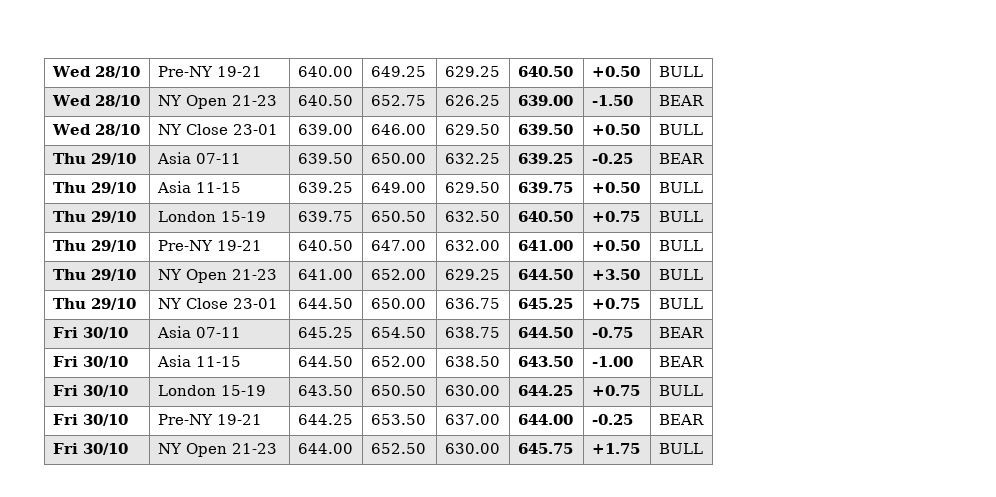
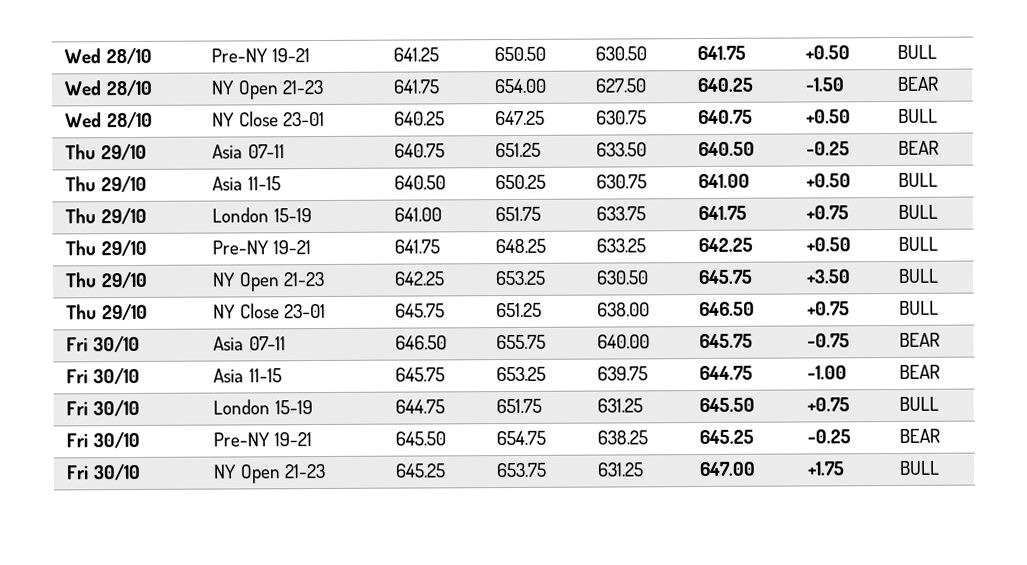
- Wed 28/10 | Pre-NY 19-21 | 640.00 | 649.25 | 629.25 | 640.50 | +0.50 | BULL
+ Wed 28/10 | Pre-NY 19-21 | 641.25 | 650.50 | 630.50 | 641.75 | +0.50 | BULL
- Wed 28/10 | NY Open 21-23 | 640.50 | 652.75 | 626.25 | 639.00 | -1.50 | BEAR
+ Wed 28/10 | NY Open 21-23 | 641.75 | 654.00 | 627.50 | 640.25 | -1.50 | BEAR
- Wed 28/10 | NY Close 23-01 | 639.00 | 646.00 | 629.50 | 639.50 | +0.50 | BULL
+ Wed 28/10 | NY Close 23-01 | 640.25 | 647.25 | 630.75 | 640.75 | +0.50 | BULL
- Thu 29/10 | Asia 07-11 | 639.50 | 650.00 | 632.25 | 639.25 | -0.25 | BEAR
+ Thu 29/10 | Asia 07-11 | 640.75 | 651.25 | 633.50 | 640.50 | -0.25 | BEAR
- Thu 29/10 | Asia 11-15 | 639.25 | 649.00 | 629.50 | 639.75 | +0.50 | BULL
+ Thu 29/10 | Asia 11-15 | 640.50 | 650.25 | 630.75 | 641.00 | +0.50 | BULL
- Thu 29/10 | London 15-19 | 639.75 | 650.50 | 632.50 | 640.50 | +0.75 | BULL
+ Thu 29/10 | London 15-19 | 641.00 | 651.75 | 633.75 | 641.75 | +0.75 | BULL
- Thu 29/10 | Pre-NY 19-21 | 640.50 | 647.00 | 632.00 | 641.00 | +0.50 | BULL
+ Thu 29/10 | Pre-NY 19-21 | 641.75 | 648.25 | 633.25 | 642.25 | +0.50 | BULL
- Thu 29/10 | NY Open 21-23 | 641.00 | 652.00 | 629.25 | 644.50 | +3.50 | BULL
+ Thu 29/10 | NY Open 21-23 | 642.25 | 653.25 | 630.50 | 645.75 | +3.50 | BULL
- Thu 29/10 | NY Close 23-01 | 644.50 | 650.00 | 636.75 | 645.25 | +0.75 | BULL
+ Thu 29/10 | NY Close 23-01 | 645.75 | 651.25 | 638.00 | 646.50 | +0.75 | BULL
- Fri 30/10 | Asia 07-11 | 645.25 | 654.50 | 638.75 | 644.50 | -0.75 | BEAR
+ Fri 30/10 | Asia 07-11 | 646.50 | 655.75 | 640.00 | 645.75 | -0.75 | BEAR
- Fri 30/10 | Asia 11-15 | 644.50 | 652.00 | 638.50 | 643.50 | -1.00 | BEAR
+ Fri 30/10 | Asia 11-15 | 645.75 | 653.25 | 639.75 | 644.75 | -1.00 | BEAR
- Fri 30/10 | London 15-19 | 643.50 | 650.50 | 630.00 | 644.25 | +0.75 | BULL
+ Fri 30/10 | London 15-19 | 644.75 | 651.75 | 631.25 | 645.50 | +0.75 | BULL
- Fri 30/10 | Pre-NY 19-21 | 644.25 | 653.50 | 637.00 | 644.00 | -0.25 | BEAR
+ Fri 30/10 | Pre-NY 19-21 | 645.50 | 654.75 | 638.25 | 645.25 | -0.25 | BEAR
- Fri 30/10 | NY Open 21-23 | 644.00 | 652.50 | 630.00 | 645.75 | +1.75 | BULL
+ Fri 30/10 | NY Open 21-23 | 645.25 | 653.75 | 631.25 | 647.00 | +1.75 | BULL

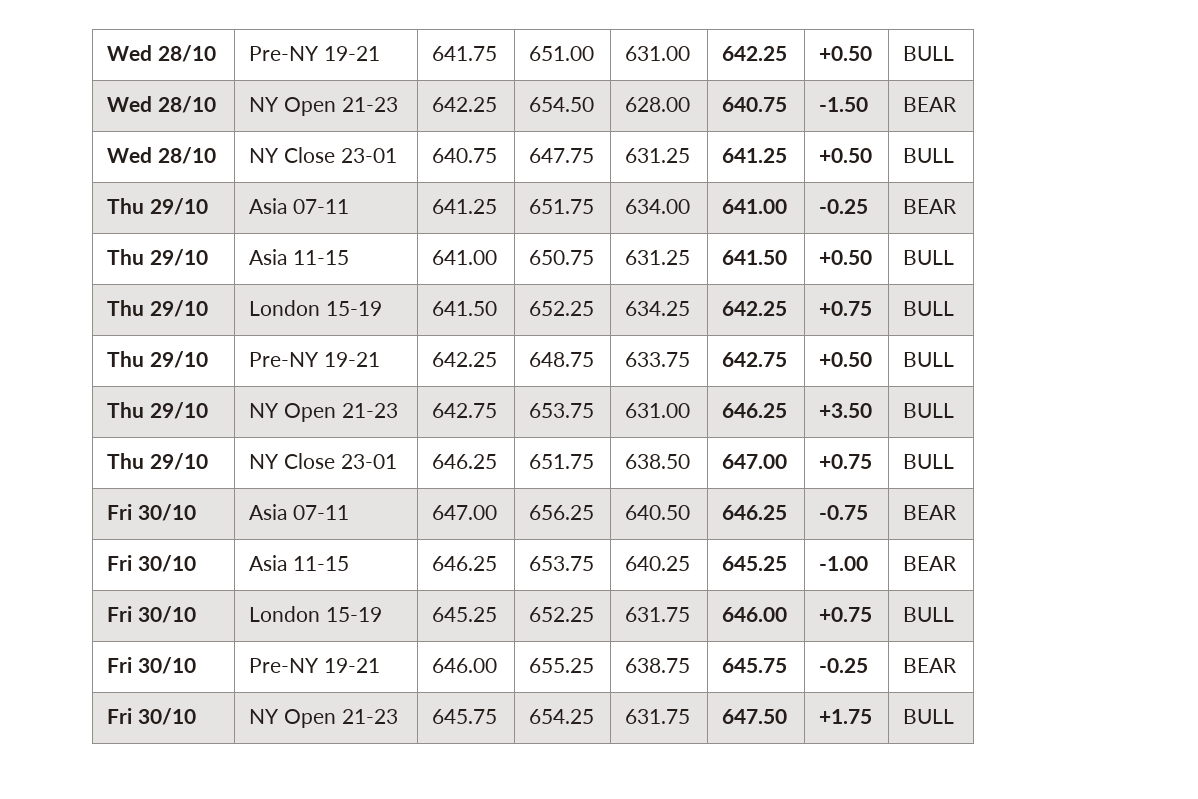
- Wed 28/10 | Pre-NY 19-21 | 641.25 | 650.50 | 630.50 | 641.75 | +0.50 | BULL
+ Wed 28/10 | Pre-NY 19-21 | 641.75 | 651.00 | 631.00 | 642.25 | +0.50 | BULL
- Wed 28/10 | NY Open 21-23 | 641.75 | 654.00 | 627.50 | 640.25 | -1.50 | BEAR
+ Wed 28/10 | NY Open 21-23 | 642.25 | 654.50 | 628.00 | 640.75 | -1.50 | BEAR
- Wed 28/10 | NY Close 23-01 | 640.25 | 647.25 | 630.75 | 640.75 | +0.50 | BULL
+ Wed 28/10 | NY Close 23-01 | 640.75 | 647.75 | 631.25 | 641.25 | +0.50 | BULL
- Thu 29/10 | Asia 07-11 | 640.75 | 651.25 | 633.50 | 640.50 | -0.25 | BEAR
+ Thu 29/10 | Asia 07-11 | 641.25 | 651.75 | 634.00 | 641.00 | -0.25 | BEAR
- Thu 29/10 | Asia 11-15 | 640.50 | 650.25 | 630.75 | 641.00 | +0.50 | BULL
+ Thu 29/10 | Asia 11-15 | 641.00 | 650.75 | 631.25 | 641.50 | +0.50 | BULL
- Thu 29/10 | London 15-19 | 641.00 | 651.75 | 633.75 | 641.75 | +0.75 | BULL
+ Thu 29/10 | London 15-19 | 641.50 | 652.25 | 634.25 | 642.25 | +0.75 | BULL
- Thu 29/10 | Pre-NY 19-21 | 641.75 | 648.25 | 633.25 | 642.25 | +0.50 | BULL
+ Thu 29/10 | Pre-NY 19-21 | 642.25 | 648.75 | 633.75 | 642.75 | +0.50 | BULL
- Thu 29/10 | NY Open 21-23 | 642.25 | 653.25 | 630.50 | 645.75 | +3.50 | BULL
+ Thu 29/10 | NY Open 21-23 | 642.75 | 653.75 | 631.00 | 646.25 | +3.50 | BULL
- Thu 29/10 | NY Close 23-01 | 645.75 | 651.25 | 638.00 | 646.50 | +0.75 | BULL
+ Thu 29/10 | NY Close 23-01 | 646.25 | 651.75 | 638.50 | 647.00 | +0.75 | BULL
- Fri 30/10 | Asia 07-11 | 646.50 | 655.75 | 640.00 | 645.75 | -0.75 | BEAR
+ Fri 30/10 | Asia 07-11 | 647.00 | 656.25 | 640.50 | 646.25 | -0.75 | BEAR
- Fri 30/10 | Asia 11-15 | 645.75 | 653.25 | 639.75 | 644.75 | -1.00 | BEAR
+ Fri 30/10 | Asia 11-15 | 646.25 | 653.75 | 640.25 | 645.25 | -1.00 | BEAR
- Fri 30/10 | London 15-19 | 644.75 | 651.75 | 631.25 | 645.50 | +0.75 | BULL
+ Fri 30/10 | London 15-19 | 645.25 | 652.25 | 631.75 | 646.00 | +0.75 | BULL
- Fri 30/10 | Pre-NY 19-21 | 645.50 | 654.75 | 638.25 | 645.25 | -0.25 | BEAR
+ Fri 30/10 | Pre-NY 19-21 | 646.00 | 655.25 | 638.75 | 645.75 | -0.25 | BEAR
- Fri 30/10 | NY Open 21-23 | 645.25 | 653.75 | 631.25 | 647.00 | +1.75 | BULL
+ Fri 30/10 | NY Open 21-23 | 645.75 | 654.25 | 631.75 | 647.50 | +1.75 | BULL

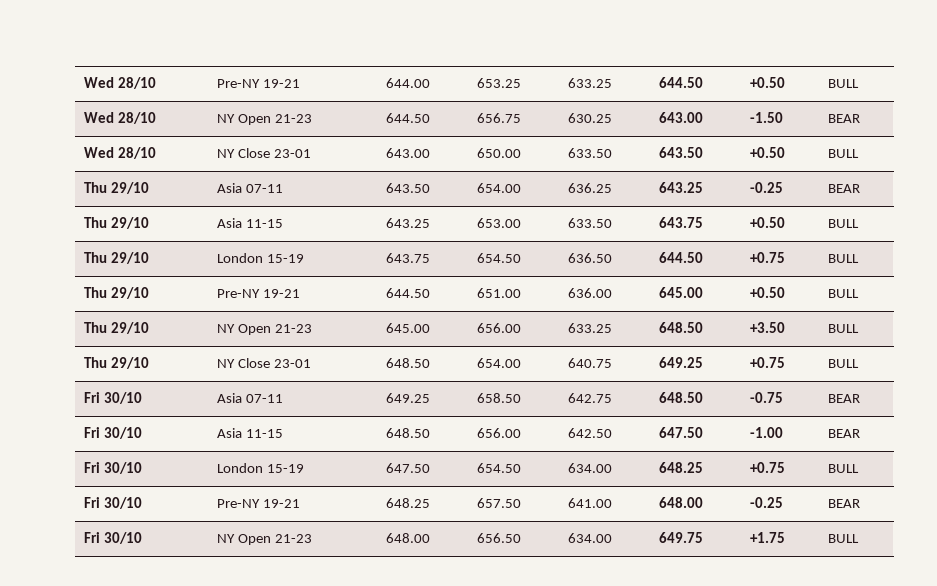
- Wed 28/10 | Pre-NY 19-21 | 641.75 | 651.00 | 631.00 | 642.25 | +0.50 | BULL
+ Wed 28/10 | Pre-NY 19-21 | 644.00 | 653.25 | 633.25 | 644.50 | +0.50 | BULL
- Wed 28/10 | NY Open 21-23 | 642.25 | 654.50 | 628.00 | 640.75 | -1.50 | BEAR
+ Wed 28/10 | NY Open 21-23 | 644.50 | 656.75 | 630.25 | 643.00 | -1.50 | BEAR
- Wed 28/10 | NY Close 23-01 | 640.75 | 647.75 | 631.25 | 641.25 | +0.50 | BULL
+ Wed 28/10 | NY Close 23-01 | 643.00 | 650.00 | 633.50 | 643.50 | +0.50 | BULL
- Thu 29/10 | Asia 07-11 | 641.25 | 651.75 | 634.00 | 641.00 | -0.25 | BEAR
+ Thu 29/10 | Asia 07-11 | 643.50 | 654.00 | 636.25 | 643.25 | -0.25 | BEAR
- Thu 29/10 | Asia 11-15 | 641.00 | 650.75 | 631.25 | 641.50 | +0.50 | BULL
+ Thu 29/10 | Asia 11-15 | 643.25 | 653.00 | 633.50 | 643.75 | +0.50 | BULL
- Thu 29/10 | London 15-19 | 641.50 | 652.25 | 634.25 | 642.25 | +0.75 | BULL
+ Thu 29/10 | London 15-19 | 643.75 | 654.50 | 636.50 | 644.50 | +0.75 | BULL
- Thu 29/10 | Pre-NY 19-21 | 642.25 | 648.75 | 633.75 | 642.75 | +0.50 | BULL
+ Thu 29/10 | Pre-NY 19-21 | 644.50 | 651.00 | 636.00 | 645.00 | +0.50 | BULL
- Thu 29/10 | NY Open 21-23 | 642.75 | 653.75 | 631.00 | 646.25 | +3.50 | BULL
+ Thu 29/10 | NY Open 21-23 | 645.00 | 656.00 | 633.25 | 648.50 | +3.50 | BULL
- Thu 29/10 | NY Close 23-01 | 646.25 | 651.75 | 638.50 | 647.00 | +0.75 | BULL
+ Thu 29/10 | NY Close 23-01 | 648.50 | 654.00 | 640.75 | 649.25 | +0.75 | BULL
- Fri 30/10 | Asia 07-11 | 647.00 | 656.25 | 640.50 | 646.25 | -0.75 | BEAR
+ Fri 30/10 | Asia 07-11 | 649.25 | 658.50 | 642.75 | 648.50 | -0.75 | BEAR
- Fri 30/10 | Asia 11-15 | 646.25 | 653.75 | 640.25 | 645.25 | -1.00 | BEAR
+ Fri 30/10 | Asia 11-15 | 648.50 | 656.00 | 642.50 | 647.50 | -1.00 | BEAR
- Fri 30/10 | London 15-19 | 645.25 | 652.25 | 631.75 | 646.00 | +0.75 | BULL
+ Fri 30/10 | London 15-19 | 647.50 | 654.50 | 634.00 | 648.25 | +0.75 | BULL
- Fri 30/10 | Pre-NY 19-21 | 646.00 | 655.25 | 638.75 | 645.75 | -0.25 | BEAR
+ Fri 30/10 | Pre-NY 19-21 | 648.25 | 657.50 | 641.00 | 648.00 | -0.25 | BEAR
- Fri 30/10 | NY Open 21-23 | 645.75 | 654.25 | 631.75 | 647.50 | +1.75 | BULL
+ Fri 30/10 | NY Open 21-23 | 648.00 | 656.50 | 634.00 | 649.75 | +1.75 | BULL

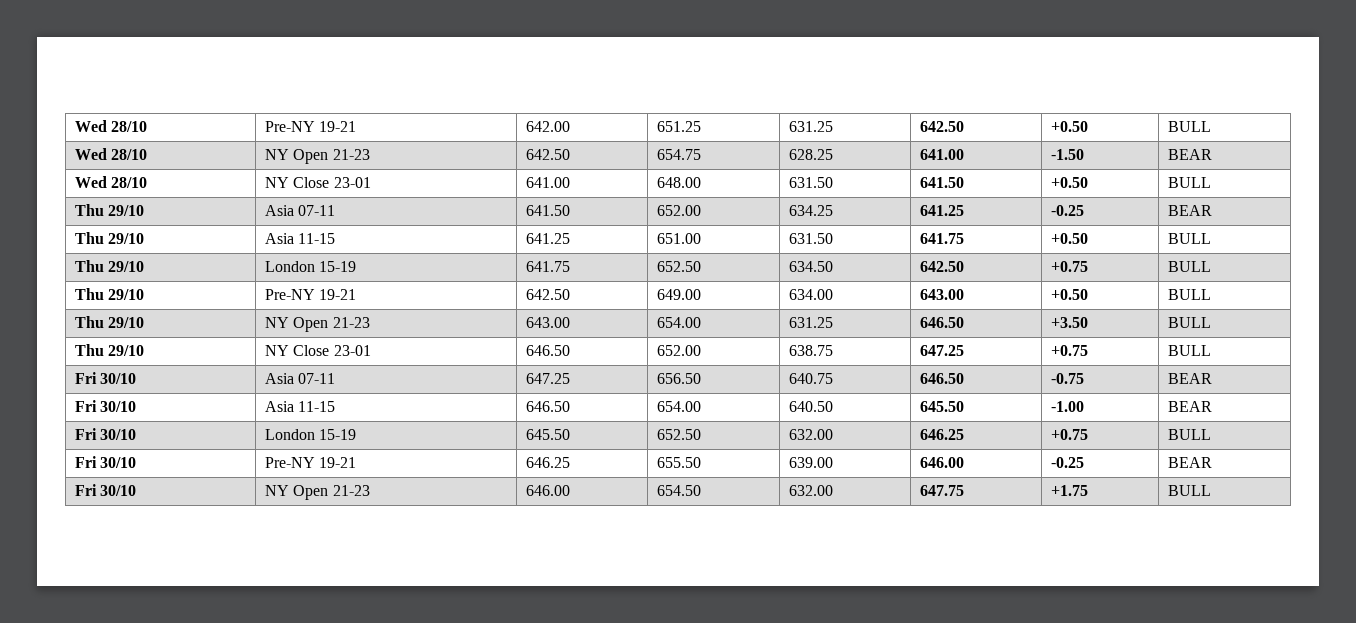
- Wed 28/10 | Pre-NY 19-21 | 644.00 | 653.25 | 633.25 | 644.50 | +0.50 | BULL
+ Wed 28/10 | Pre-NY 19-21 | 642.00 | 651.25 | 631.25 | 642.50 | +0.50 | BULL
- Wed 28/10 | NY Open 21-23 | 644.50 | 656.75 | 630.25 | 643.00 | -1.50 | BEAR
+ Wed 28/10 | NY Open 21-23 | 642.50 | 654.75 | 628.25 | 641.00 | -1.50 | BEAR
- Wed 28/10 | NY Close 23-01 | 643.00 | 650.00 | 633.50 | 643.50 | +0.50 | BULL
+ Wed 28/10 | NY Close 23-01 | 641.00 | 648.00 | 631.50 | 641.50 | +0.50 | BULL
- Thu 29/10 | Asia 07-11 | 643.50 | 654.00 | 636.25 | 643.25 | -0.25 | BEAR
+ Thu 29/10 | Asia 07-11 | 641.50 | 652.00 | 634.25 | 641.25 | -0.25 | BEAR
- Thu 29/10 | Asia 11-15 | 643.25 | 653.00 | 633.50 | 643.75 | +0.50 | BULL
+ Thu 29/10 | Asia 11-15 | 641.25 | 651.00 | 631.50 | 641.75 | +0.50 | BULL
- Thu 29/10 | London 15-19 | 643.75 | 654.50 | 636.50 | 644.50 | +0.75 | BULL
+ Thu 29/10 | London 15-19 | 641.75 | 652.50 | 634.50 | 642.50 | +0.75 | BULL
- Thu 29/10 | Pre-NY 19-21 | 644.50 | 651.00 | 636.00 | 645.00 | +0.50 | BULL
+ Thu 29/10 | Pre-NY 19-21 | 642.50 | 649.00 | 634.00 | 643.00 | +0.50 | BULL
- Thu 29/10 | NY Open 21-23 | 645.00 | 656.00 | 633.25 | 648.50 | +3.50 | BULL
+ Thu 29/10 | NY Open 21-23 | 643.00 | 654.00 | 631.25 | 646.50 | +3.50 | BULL
- Thu 29/10 | NY Close 23-01 | 648.50 | 654.00 | 640.75 | 649.25 | +0.75 | BULL
+ Thu 29/10 | NY Close 23-01 | 646.50 | 652.00 | 638.75 | 647.25 | +0.75 | BULL
- Fri 30/10 | Asia 07-11 | 649.25 | 658.50 | 642.75 | 648.50 | -0.75 | BEAR
+ Fri 30/10 | Asia 07-11 | 647.25 | 656.50 | 640.75 | 646.50 | -0.75 | BEAR
- Fri 30/10 | Asia 11-15 | 648.50 | 656.00 | 642.50 | 647.50 | -1.00 | BEAR
+ Fri 30/10 | Asia 11-15 | 646.50 | 654.00 | 640.50 | 645.50 | -1.00 | BEAR
- Fri 30/10 | London 15-19 | 647.50 | 654.50 | 634.00 | 648.25 | +0.75 | BULL
+ Fri 30/10 | London 15-19 | 645.50 | 652.50 | 632.00 | 646.25 | +0.75 | BULL
- Fri 30/10 | Pre-NY 19-21 | 648.25 | 657.50 | 641.00 | 648.00 | -0.25 | BEAR
+ Fri 30/10 | Pre-NY 19-21 | 646.25 | 655.50 | 639.00 | 646.00 | -0.25 | BEAR
- Fri 30/10 | NY Open 21-23 | 648.00 | 656.50 | 634.00 | 649.75 | +1.75 | BULL
+ Fri 30/10 | NY Open 21-23 | 646.00 | 654.50 | 632.00 | 647.75 | +1.75 | BULL

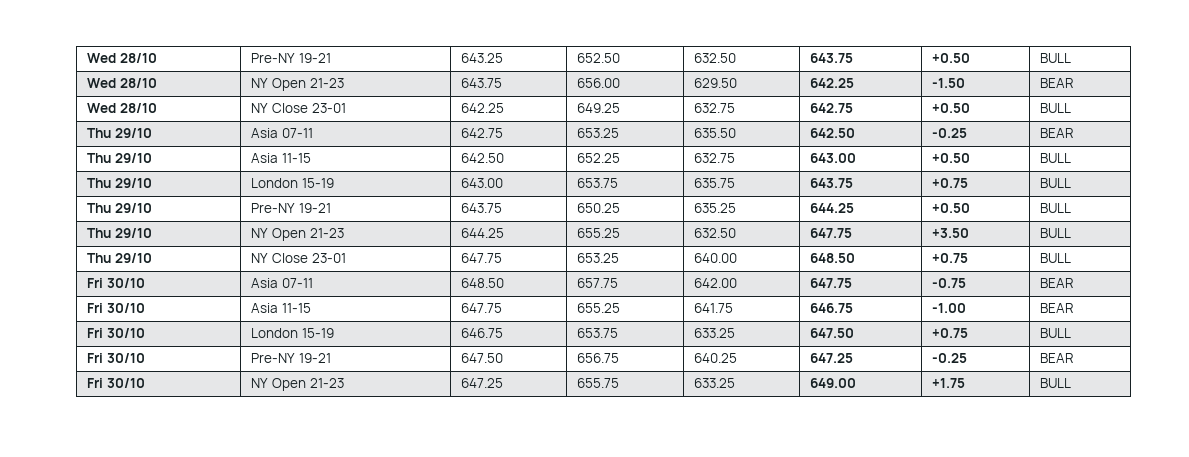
- Wed 28/10 | Pre-NY 19-21 | 642.00 | 651.25 | 631.25 | 642.50 | +0.50 | BULL
+ Wed 28/10 | Pre-NY 19-21 | 643.25 | 652.50 | 632.50 | 643.75 | +0.50 | BULL
- Wed 28/10 | NY Open 21-23 | 642.50 | 654.75 | 628.25 | 641.00 | -1.50 | BEAR
+ Wed 28/10 | NY Open 21-23 | 643.75 | 656.00 | 629.50 | 642.25 | -1.50 | BEAR
- Wed 28/10 | NY Close 23-01 | 641.00 | 648.00 | 631.50 | 641.50 | +0.50 | BULL
+ Wed 28/10 | NY Close 23-01 | 642.25 | 649.25 | 632.75 | 642.75 | +0.50 | BULL
- Thu 29/10 | Asia 07-11 | 641.50 | 652.00 | 634.25 | 641.25 | -0.25 | BEAR
+ Thu 29/10 | Asia 07-11 | 642.75 | 653.25 | 635.50 | 642.50 | -0.25 | BEAR
- Thu 29/10 | Asia 11-15 | 641.25 | 651.00 | 631.50 | 641.75 | +0.50 | BULL
+ Thu 29/10 | Asia 11-15 | 642.50 | 652.25 | 632.75 | 643.00 | +0.50 | BULL
- Thu 29/10 | London 15-19 | 641.75 | 652.50 | 634.50 | 642.50 | +0.75 | BULL
+ Thu 29/10 | London 15-19 | 643.00 | 653.75 | 635.75 | 643.75 | +0.75 | BULL
- Thu 29/10 | Pre-NY 19-21 | 642.50 | 649.00 | 634.00 | 643.00 | +0.50 | BULL
+ Thu 29/10 | Pre-NY 19-21 | 643.75 | 650.25 | 635.25 | 644.25 | +0.50 | BULL
- Thu 29/10 | NY Open 21-23 | 643.00 | 654.00 | 631.25 | 646.50 | +3.50 | BULL
+ Thu 29/10 | NY Open 21-23 | 644.25 | 655.25 | 632.50 | 647.75 | +3.50 | BULL
- Thu 29/10 | NY Close 23-01 | 646.50 | 652.00 | 638.75 | 647.25 | +0.75 | BULL
+ Thu 29/10 | NY Close 23-01 | 647.75 | 653.25 | 640.00 | 648.50 | +0.75 | BULL
- Fri 30/10 | Asia 07-11 | 647.25 | 656.50 | 640.75 | 646.50 | -0.75 | BEAR
+ Fri 30/10 | Asia 07-11 | 648.50 | 657.75 | 642.00 | 647.75 | -0.75 | BEAR
- Fri 30/10 | Asia 11-15 | 646.50 | 654.00 | 640.50 | 645.50 | -1.00 | BEAR
+ Fri 30/10 | Asia 11-15 | 647.75 | 655.25 | 641.75 | 646.75 | -1.00 | BEAR
- Fri 30/10 | London 15-19 | 645.50 | 652.50 | 632.00 | 646.25 | +0.75 | BULL
+ Fri 30/10 | London 15-19 | 646.75 | 653.75 | 633.25 | 647.50 | +0.75 | BULL
- Fri 30/10 | Pre-NY 19-21 | 646.25 | 655.50 | 639.00 | 646.00 | -0.25 | BEAR
+ Fri 30/10 | Pre-NY 19-21 | 647.50 | 656.75 | 640.25 | 647.25 | -0.25 | BEAR
- Fri 30/10 | NY Open 21-23 | 646.00 | 654.50 | 632.00 | 647.75 | +1.75 | BULL
+ Fri 30/10 | NY Open 21-23 | 647.25 | 655.75 | 633.25 | 649.00 | +1.75 | BULL

